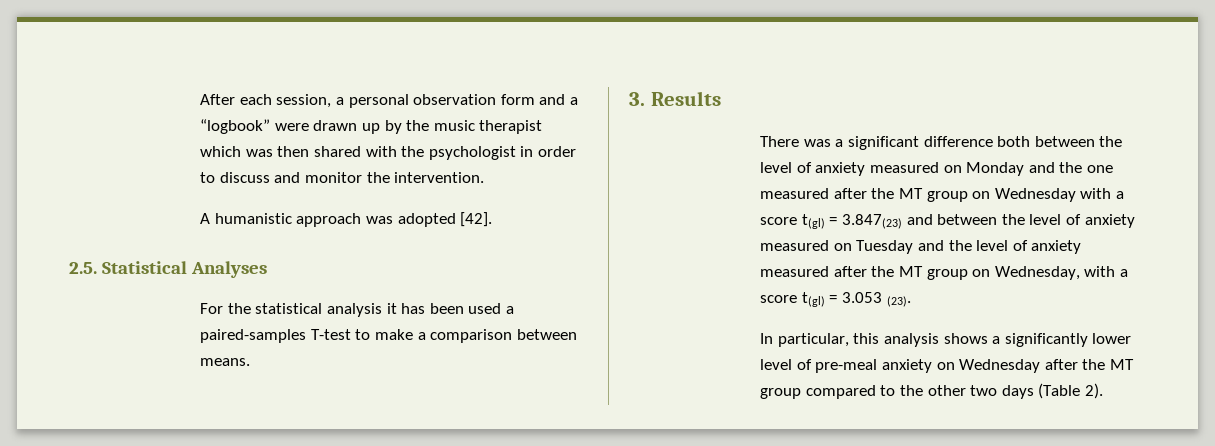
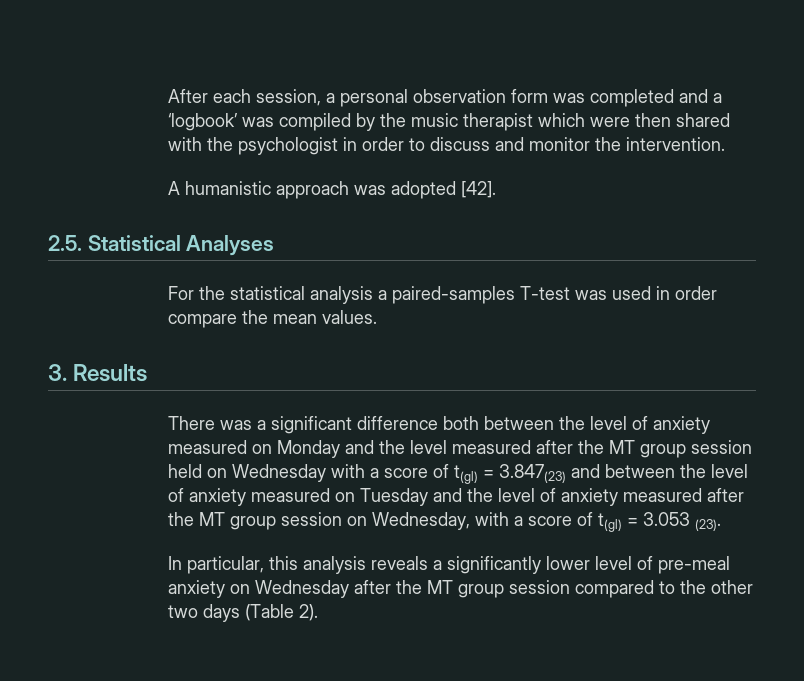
- After each session, a personal observation form and a “logbook” were drawn up by the music therapist which was then shared with the psychologist in order to discuss and monitor the intervention.
+ After each session, a personal observation form was completed and a ‘logbook’ was compiled by the music therapist which were then shared with the psychologist in order to discuss and monitor the intervention.
- For the statistical analysis it has been used a paired-samples T-test to make a comparison between means.
+ For the statistical analysis a paired-samples T-test was used in order compare the mean values.
- There was a significant difference both between the level of anxiety measured on Monday and the one measured after the MT group on Wednesday with a score t(gl) = 3.847(23) and between the level of anxiety measured on Tuesday and the level of anxiety measured after the MT group on Wednesday, with a score t(gl) = 3.053 (23).
+ There was a significant difference both between the level of anxiety measured on Monday and the level measured after the MT group session held on Wednesday with a score of t(gl) = 3.847(23) and between the level of anxiety measured on Tuesday and the level of anxiety measured after the MT group session on Wednesday, with a score of t(gl) = 3.053 (23).
- In particular, this analysis shows a significantly lower level of pre-meal anxiety on Wednesday after the MT group compared to the other two days (Table 2).
+ In particular, this analysis reveals a significantly lower level of pre-meal anxiety on Wednesday after the MT group session compared to the other two days (Table 2).

